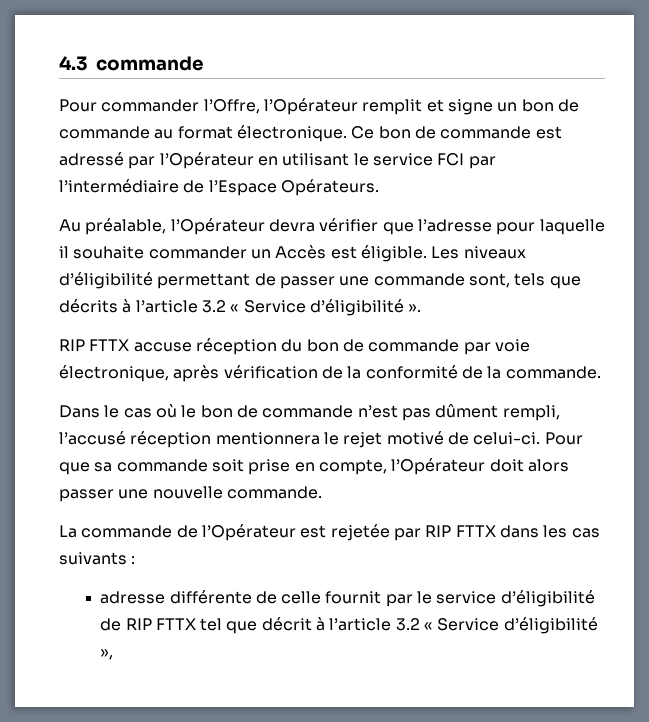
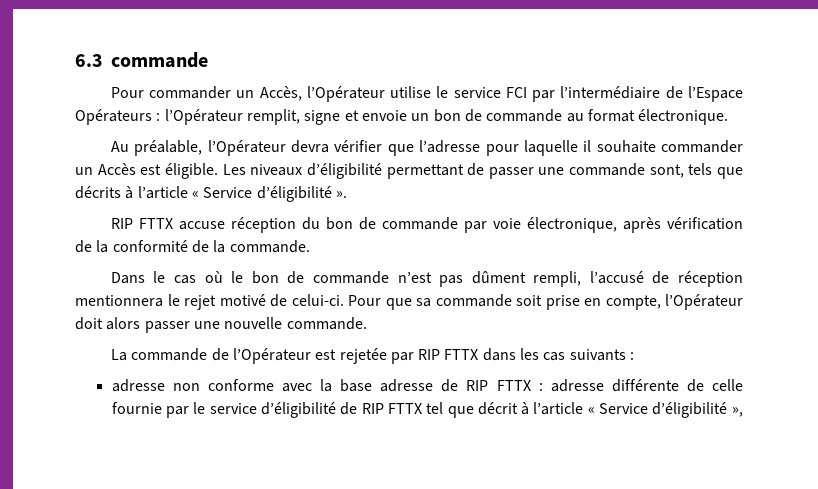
- 4.3 commande
+ 6.3 commande
- Pour commander l’Offre, l’Opérateur remplit et signe un bon de commande au format électronique. Ce bon de commande est adressé par l’Opérateur en utilisant le service FCI par l’intermédiaire de l’Espace Opérateurs.
+ Pour commander un Accès, l’Opérateur utilise le service FCI par l’intermédiaire de l’Espace Opérateurs : l’Opérateur remplit, signe et envoie un bon de commande au format électronique.
- Les niveaux d’éligibilité permettant de passer une commande sont, tels que décrits à l’article 3.2 « Service d’éligibilité ».
+ Les niveaux d’éligibilité permettant de passer une commande sont, tels que décrits à l’article « Service d’éligibilité ».
- Dans le cas où le bon de commande n’est pas dûment rempli, l’accusé réception mentionnera le rejet motivé de celui-ci.
+ Dans le cas où le bon de commande n’est pas dûment rempli, l’accusé de réception mentionnera le rejet motivé de celui-ci.
- adresse différente de celle fournit par le service d’éligibilité de RIP FTTX tel que décrit à l’article 3.2 « Service d’éligibilité »,
+ adresse non conforme avec la base adresse de RIP FTTX : adresse différente de celle fournie par le service d’éligibilité de RIP FTTX tel que décrit à l’article « Service d’éligibilité »,

